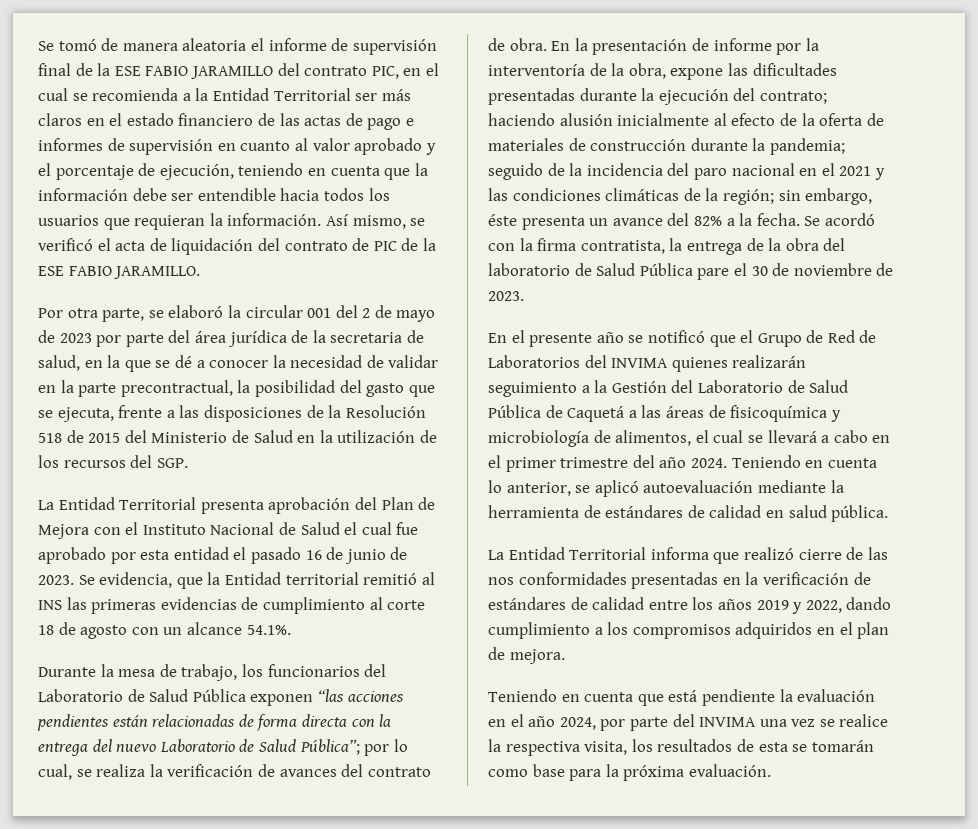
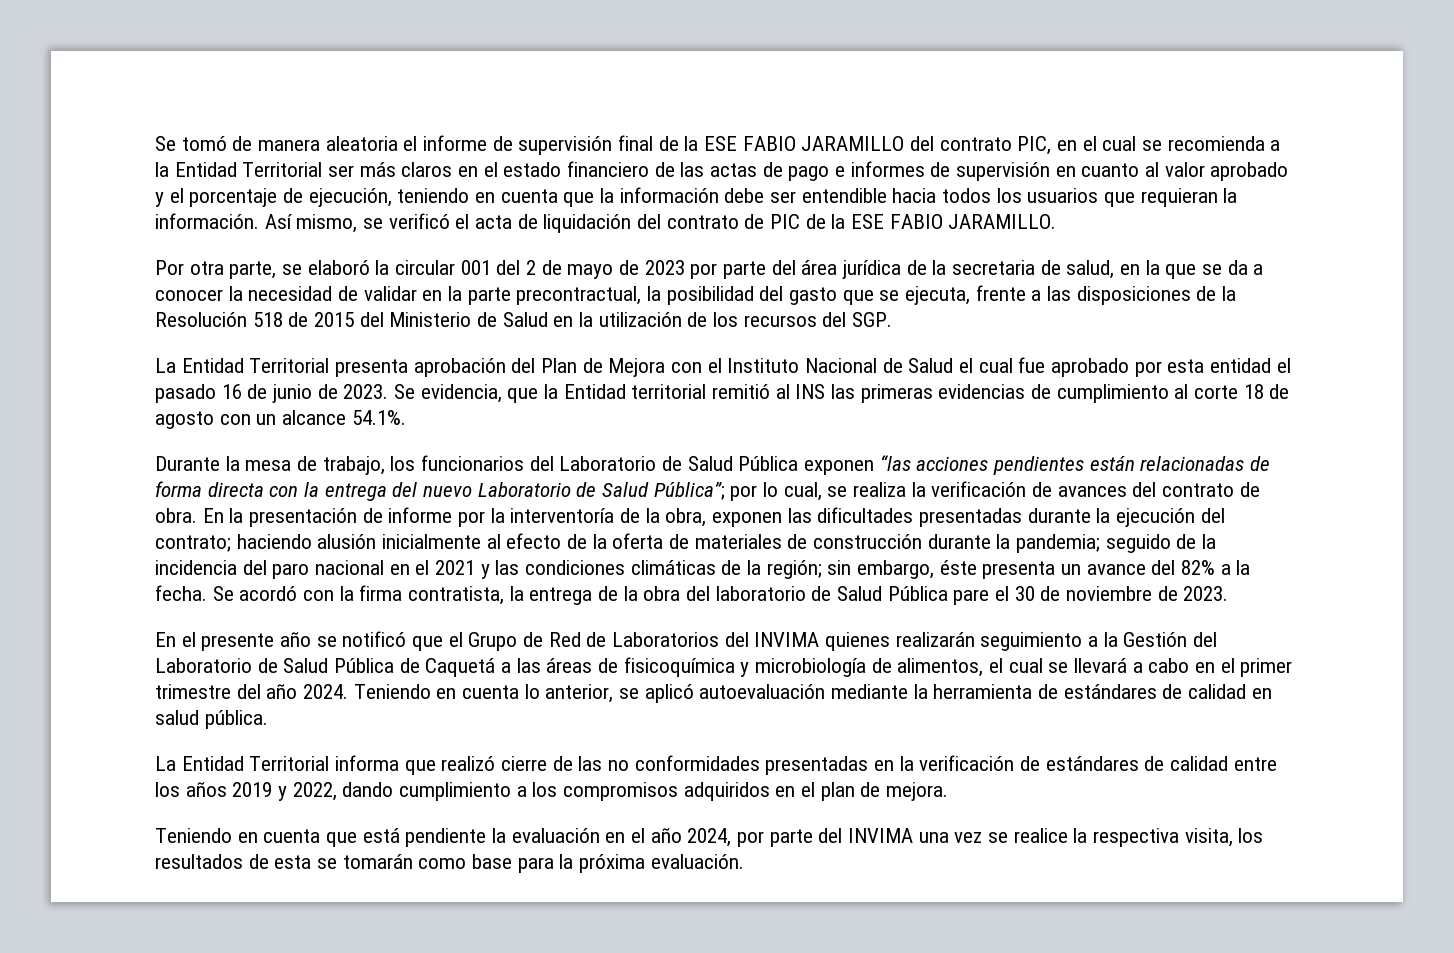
- Por otra parte, se elaboró la circular 001 del 2 de mayo de 2023 por parte del área jurídica de la secretaria de salud, en la que se dé a conocer la necesidad de validar en la parte precontractual, la posibilidad del gasto que se ejecuta, frente a las disposiciones de la Resolución 518 de 2015 del Ministerio de Salud en la utilización de los recursos del SGP.
+ Por otra parte, se elaboró la circular 001 del 2 de mayo de 2023 por parte del área jurídica de la secretaria de salud, en la que se da a conocer la necesidad de validar en la parte precontractual, la posibilidad del gasto que se ejecuta, frente a las disposiciones de la Resolución 518 de 2015 del Ministerio de Salud en la utilización de los recursos del SGP.
- En la presentación de informe por la interventoría de la obra, expone las dificultades presentadas durante la ejecución del contrato;
+ En la presentación de informe por la interventoría de la obra, exponen las dificultades presentadas durante la ejecución del contrato;
- La Entidad Territorial informa que realizó cierre de las nos conformidades presentadas en la verificación de estándares de calidad entre los años 2019 y 2022, dando cumplimiento a los compromisos adquiridos en el plan de mejora.
+ La Entidad Territorial informa que realizó cierre de las no conformidades presentadas en la verificación de estándares de calidad entre los años 2019 y 2022, dando cumplimiento a los compromisos adquiridos en el plan de mejora.

